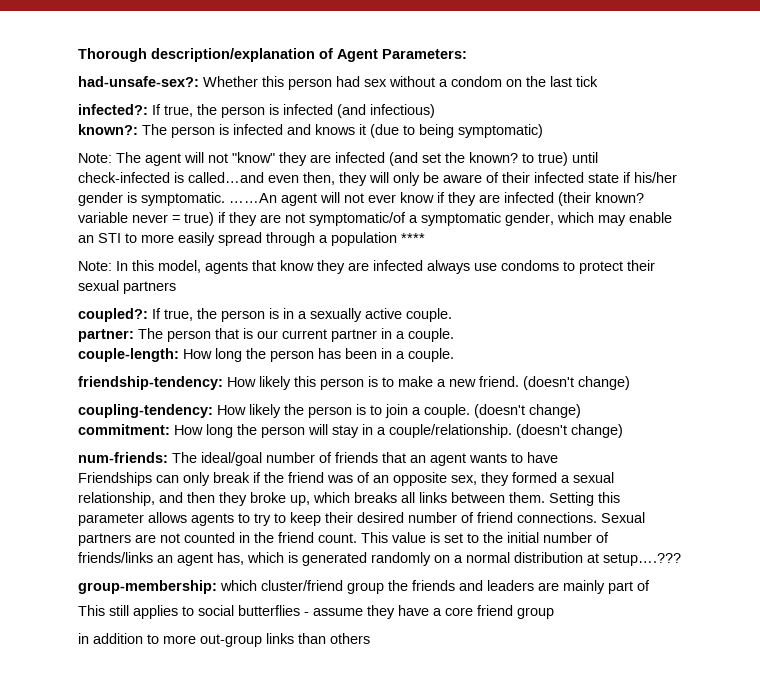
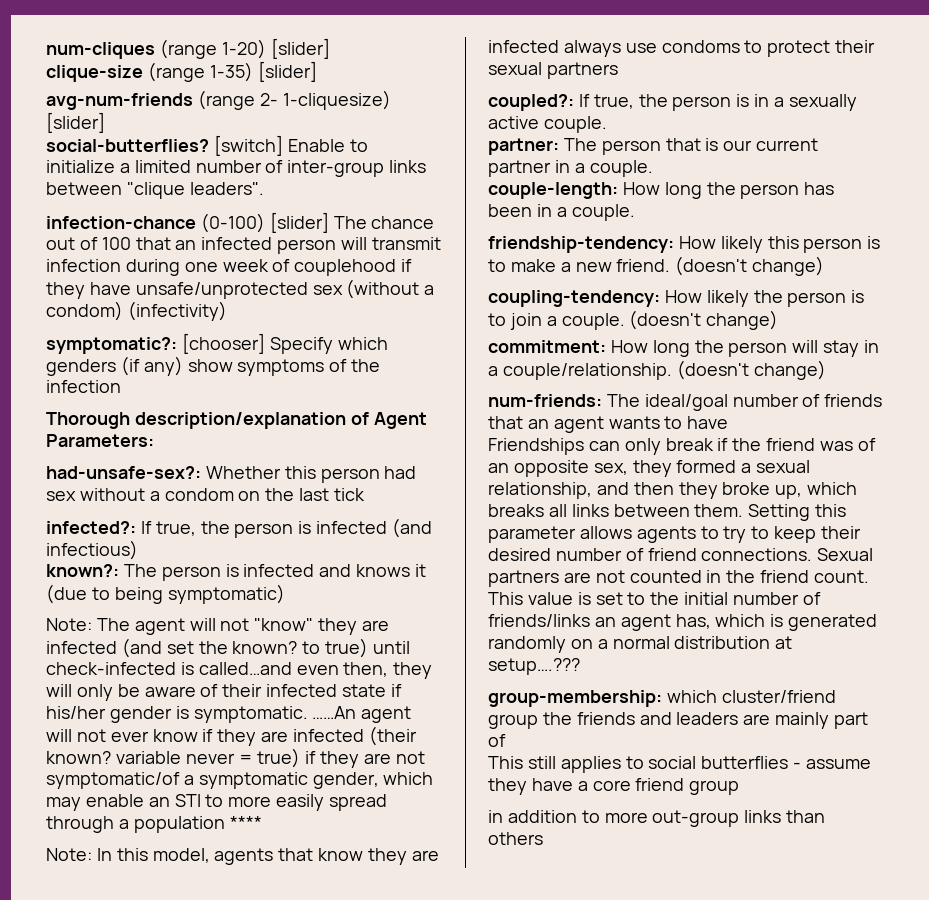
+ num-cliques (range 1-20) [slider]
+ clique-size (range 1-35) [slider]
+ avg-num-friends (range 2- 1-cliquesize) [slider]
+ social-butterflies? [switch] Enable to initialize a limited number of inter-group links between "clique leaders".
+ infection-chance (0-100) [slider] The chance out of 100 that an infected person will transmit infection during one week of couplehood if they have unsafe/unprotected sex (without a condom) (infectivity)
+ symptomatic?: [chooser] Specify which genders (if any) show symptoms of the infection

